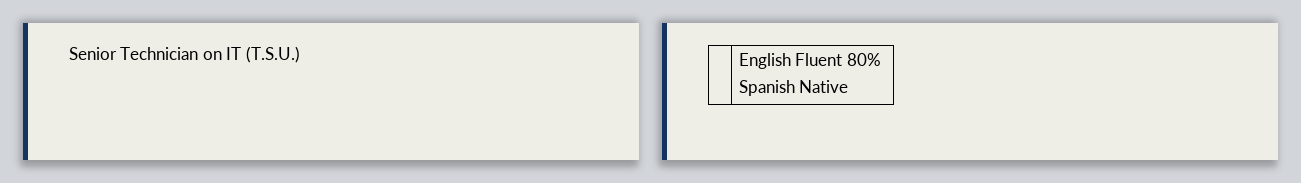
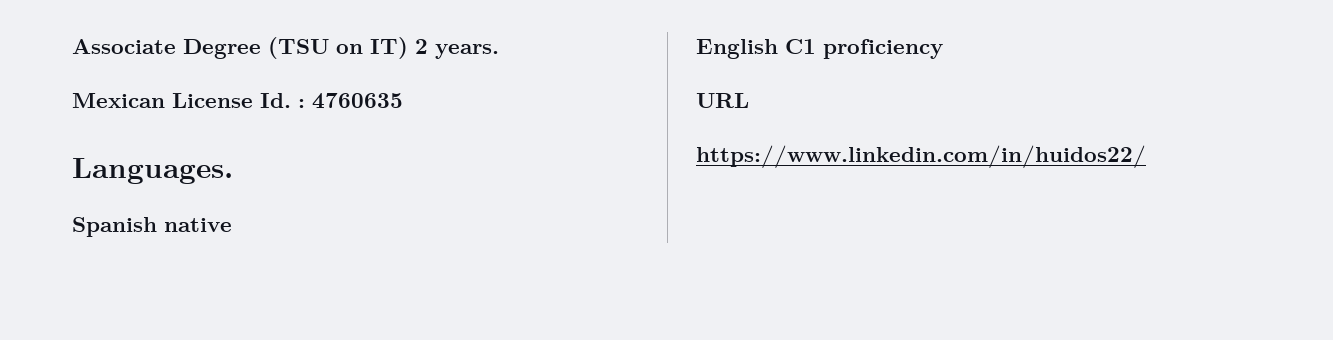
- Senior Technician on IT (T.S.U.)
- | English Fluent 80%
- Spanish Native
+ Associate Degree (TSU on IT) 2 years.
+ Mexican License Id. : 4760635
+ Languages.
+ Spanish native
+ English C1 proficiency
+ URL
+ https://www.linkedin.com/in/huidos22/

